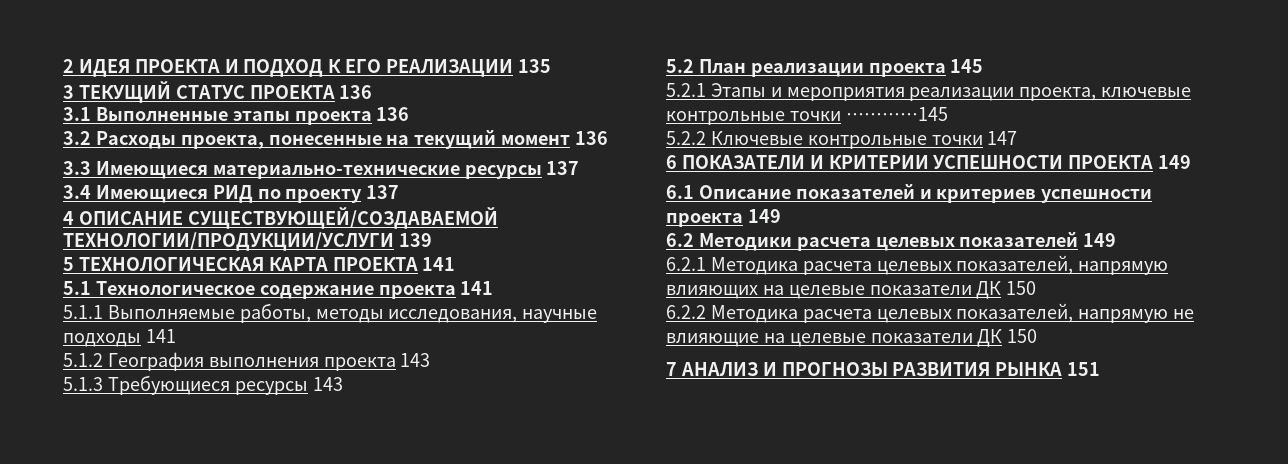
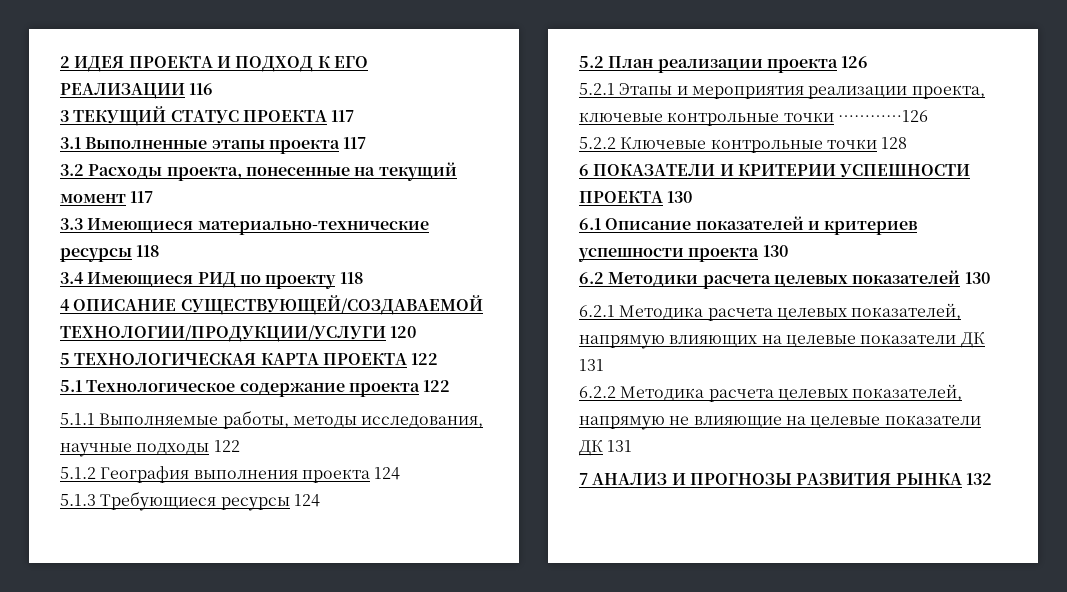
- 2 ИДЕЯ ПРОЕКТА И ПОДХОД К ЕГО РЕАЛИЗАЦИИ 135
+ 2 ИДЕЯ ПРОЕКТА И ПОДХОД К ЕГО РЕАЛИЗАЦИИ 116
- 3 ТЕКУЩИЙ СТАТУС ПРОЕКТА 136
+ 3 ТЕКУЩИЙ СТАТУС ПРОЕКТА 117
- 3.1 Выполненные этапы проекта 136
+ 3.1 Выполненные этапы проекта 117
- 3.2 Расходы проекта, понесенные на текущий момент 136
+ 3.2 Расходы проекта, понесенные на текущий момент 117
- 3.3 Имеющиеся материально-технические ресурсы 137
+ 3.3 Имеющиеся материально-технические ресурсы 118
- 3.4 Имеющиеся РИД по проекту 137
+ 3.4 Имеющиеся РИД по проекту 118
- 4 ОПИСАНИЕ СУЩЕСТВУЮЩЕЙ/СОЗДАВАЕМОЙ ТЕХНОЛОГИИ/ПРОДУКЦИИ/УСЛУГИ 139
+ 4 ОПИСАНИЕ СУЩЕСТВУЮЩЕЙ/СОЗДАВАЕМОЙ ТЕХНОЛОГИИ/ПРОДУКЦИИ/УСЛУГИ 120
- 5 ТЕХНОЛОГИЧЕСКАЯ КАРТА ПРОЕКТА 141
+ 5 ТЕХНОЛОГИЧЕСКАЯ КАРТА ПРОЕКТА 122
- 5.1 Технологическое содержание проекта 141
+ 5.1 Технологическое содержание проекта 122
- 5.1.1 Выполняемые работы, методы исследования, научные подходы 141
+ 5.1.1 Выполняемые работы, методы исследования, научные подходы 122
- 5.1.2 География выполнения проекта 143
+ 5.1.2 География выполнения проекта 124
- 5.1.3 Требующиеся ресурсы 143
+ 5.1.3 Требующиеся ресурсы 124
- 5.2 План реализации проекта 145
+ 5.2 План реализации проекта 126
- 5.2.1 Этапы и мероприятия реализации проекта, ключевые контрольные точки …………145
+ 5.2.1 Этапы и мероприятия реализации проекта, ключевые контрольные точки …………126
- 5.2.2 Ключевые контрольные точки 147
+ 5.2.2 Ключевые контрольные точки 128
- 6 ПОКАЗАТЕЛИ И КРИТЕРИИ УСПЕШНОСТИ ПРОЕКТА 149
+ 6 ПОКАЗАТЕЛИ И КРИТЕРИИ УСПЕШНОСТИ ПРОЕКТА 130
- 6.1 Описание показателей и критериев успешности проекта 149
+ 6.1 Описание показателей и критериев успешности проекта 130
- 6.2 Методики расчета целевых показателей 149
+ 6.2 Методики расчета целевых показателей 130
- 6.2.1 Методика расчета целевых показателей, напрямую влияющих на целевые показатели ДК 150
+ 6.2.1 Методика расчета целевых показателей, напрямую влияющих на целевые показатели ДК 131
- 6.2.2 Методика расчета целевых показателей, напрямую не влияющие на целевые показатели ДК 150
+ 6.2.2 Методика расчета целевых показателей, напрямую не влияющие на целевые показатели ДК 131
- 7 АНАЛИЗ И ПРОГНОЗЫ РАЗВИТИЯ РЫНКА 151
+ 7 АНАЛИЗ И ПРОГНОЗЫ РАЗВИТИЯ РЫНКА 132

